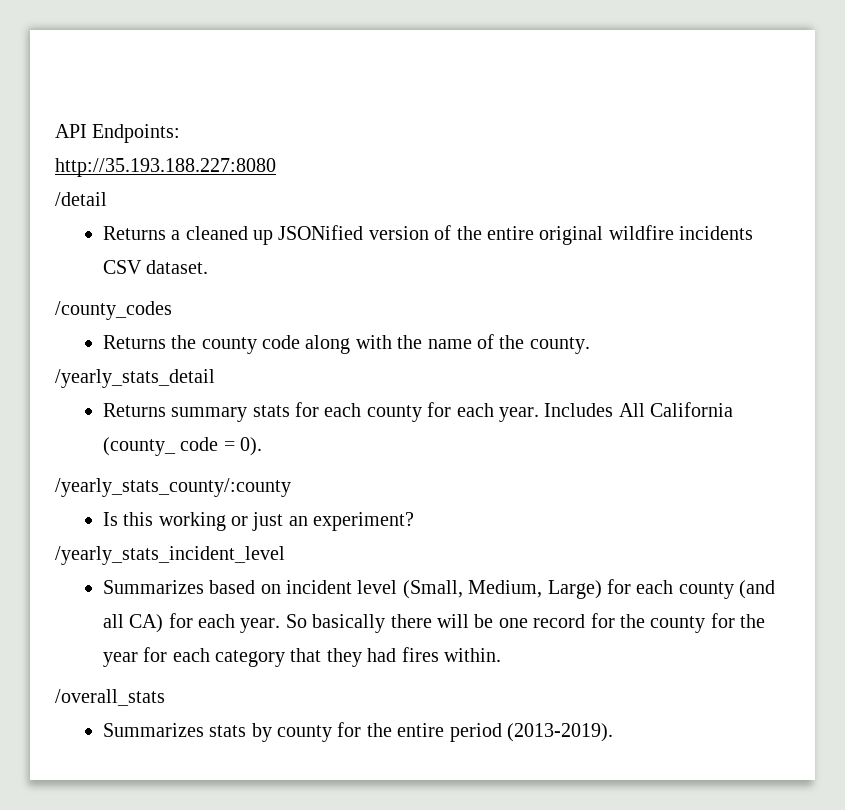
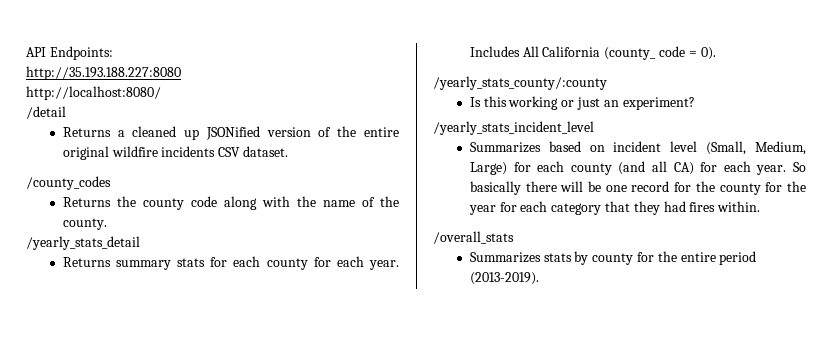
+ http://localhost:8080/

